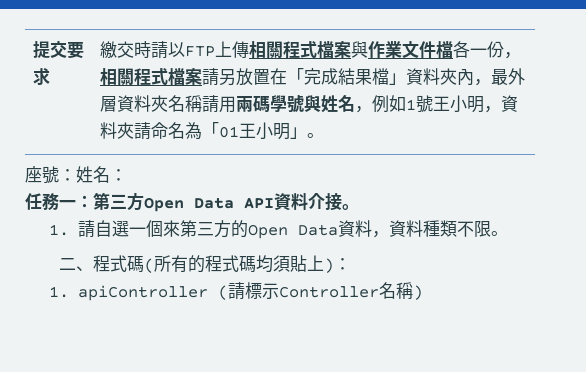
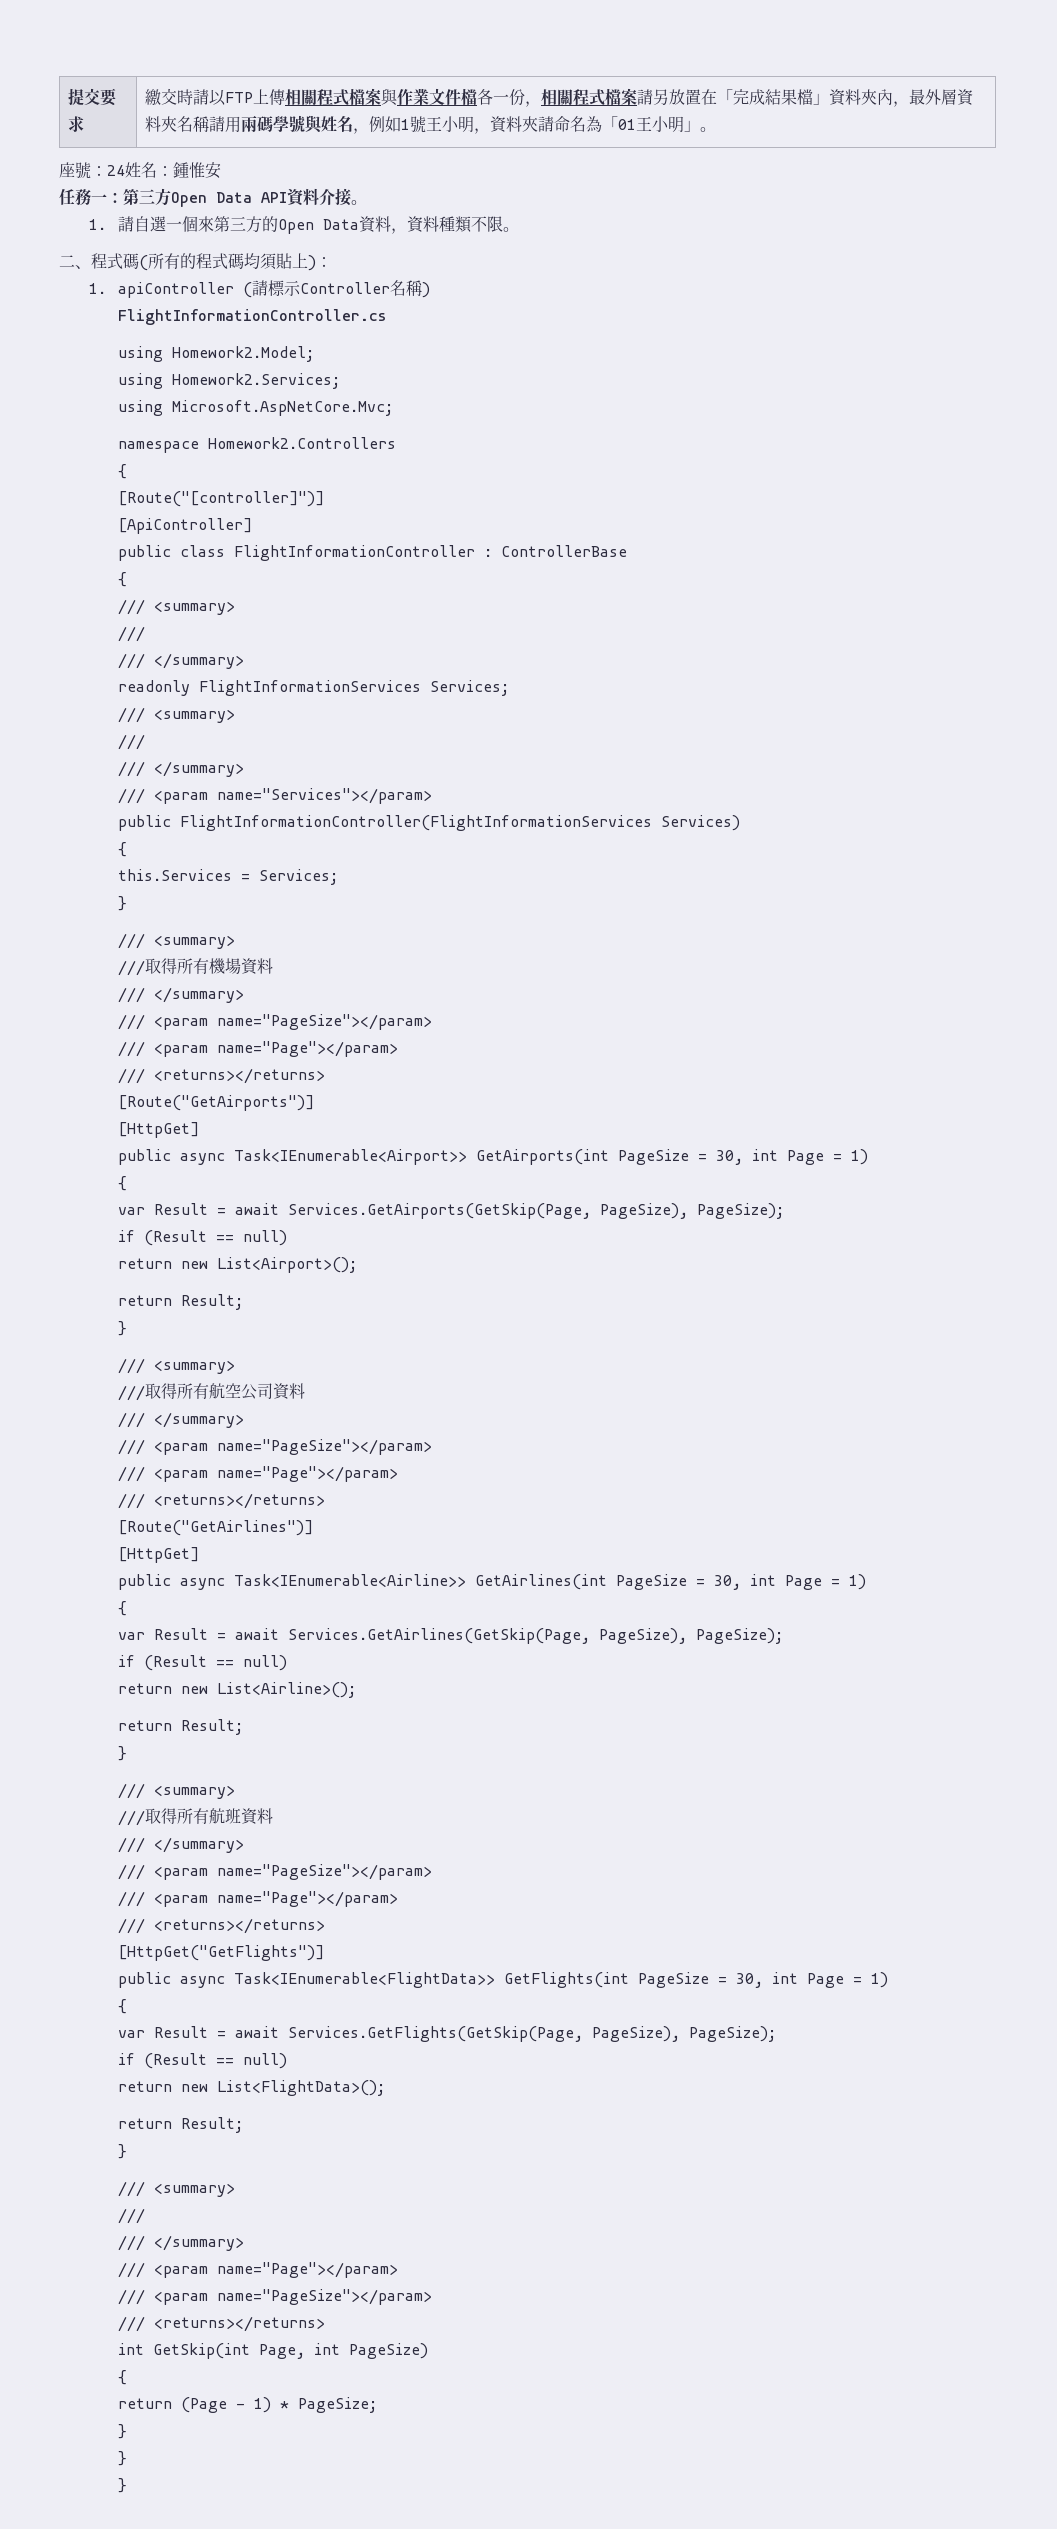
- 座號：姓名：
+ 座號：24姓名：鍾惟安
+ FlightInformationController.cs
+ using Homework2.Model;
+ using Homework2.Services;
+ using Microsoft.AspNetCore.Mvc;
+ namespace Homework2.Controllers
+ {
+ [Route("[controller]")]
+ [ApiController]
+ public class FlightInformationController : ControllerBase
+ {
+ /// <summary>
+ ///
+ /// </summary>
+ readonly FlightInformationServices Services;
+ /// <summary>
+ ///
+ /// </summary>
+ /// <param name="Services"></param>
+ public FlightInformationController(FlightInformationServices Services)
+ {
+ this.Services = Services;
+ }
+ /// <summary>
+ ///取得所有機場資料
+ /// </summary>
+ /// <param name="PageSize"></param>
+ /// <param name="Page"></param>
+ /// <returns></returns>
+ [Route("GetAirports")]
+ [HttpGet]
+ public async Task<IEnumerable<Airport>> GetAirports(int PageSize = 30, int Page = 1)
+ {
+ var Result = await Services.GetAirports(GetSkip(Page, PageSize), PageSize);
+ if (Result == null)
+ return new List<Airport>();
+ return Result;
+ }
+ /// <summary>
+ ///取得所有航空公司資料
+ /// </summary>
+ /// <param name="PageSize"></param>
+ /// <param name="Page"></param>
+ /// <returns></returns>
+ [Route("GetAirlines")]
+ [HttpGet]
+ public async Task<IEnumerable<Airline>> GetAirlines(int PageSize = 30, int Page = 1)
+ {
+ var Result = await Services.GetAirlines(GetSkip(Page, PageSize), PageSize);
+ if (Result == null)
+ return new List<Airline>();
+ return Result;
+ }
+ /// <summary>
+ ///取得所有航班資料
+ /// </summary>
+ /// <param name="PageSize"></param>
+ /// <param name="Page"></param>
+ /// <returns></returns>
+ [HttpGet("GetFlights")]
+ public async Task<IEnumerable<FlightData>> GetFlights(int PageSize = 30, int Page = 1)
+ {
+ var Result = await Services.GetFlights(GetSkip(Page, PageSize), PageSize);
+ if (Result == null)
+ return new List<FlightData>();
+ return Result;
+ }
+ /// <summary>
+ ///
+ /// </summary>
+ /// <param name="Page"></param>
+ /// <param name="PageSize"></param>
+ /// <returns></returns>
+ int GetSkip(int Page, int PageSize)
+ {
+ return (Page - 1) * PageSize;
+ }
+ }
+ }

